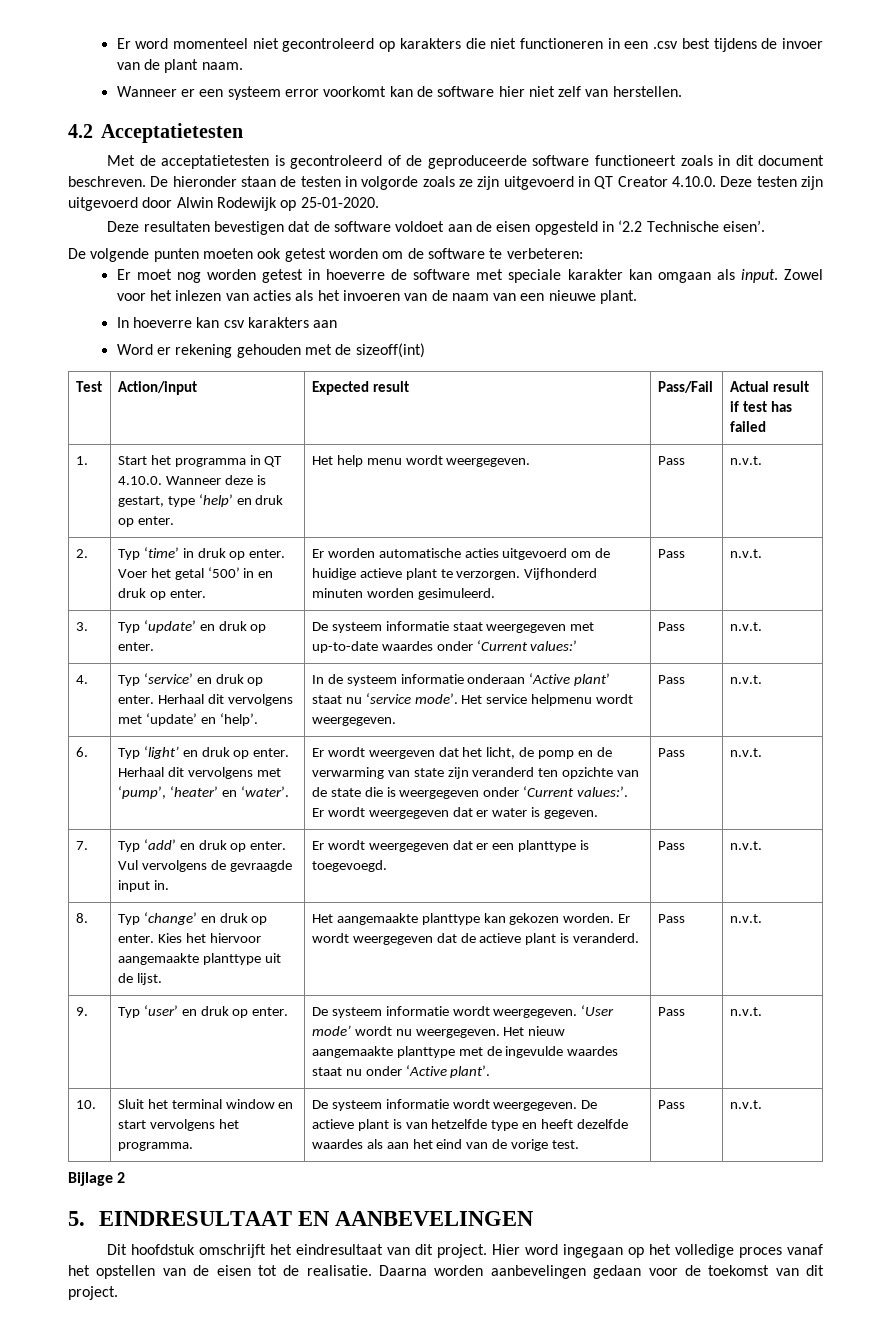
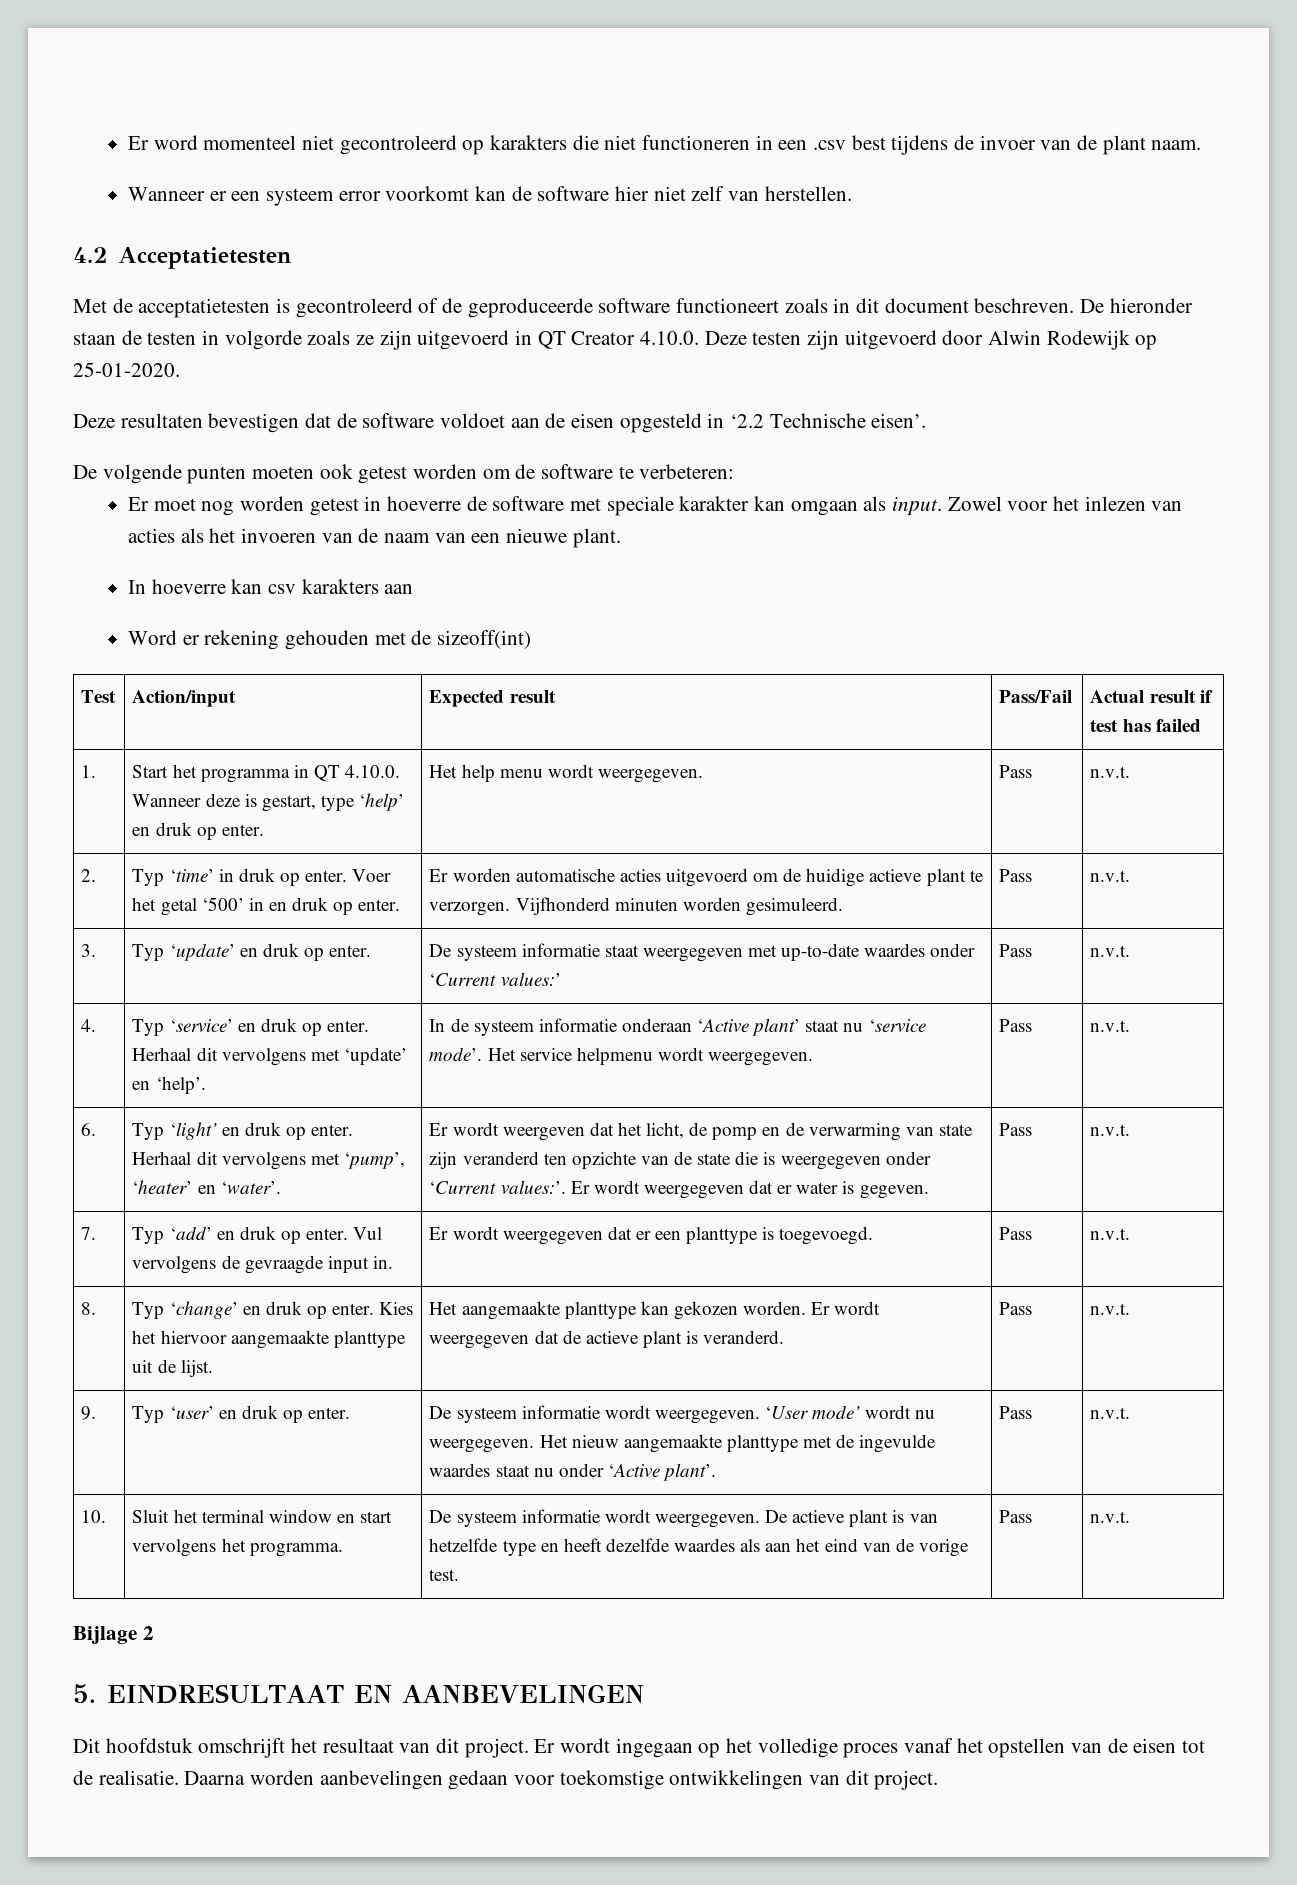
- Dit hoofdstuk omschrijft het eindresultaat van dit project. Hier word ingegaan op het volledige proces vanaf het opstellen van de eisen tot de realisatie.
+ Dit hoofdstuk omschrijft het resultaat van dit project. Er wordt ingegaan op het volledige proces vanaf het opstellen van de eisen tot de realisatie.
- Daarna worden aanbevelingen gedaan voor de toekomst van dit project.
+ Daarna worden aanbevelingen gedaan voor toekomstige ontwikkelingen van dit project.

